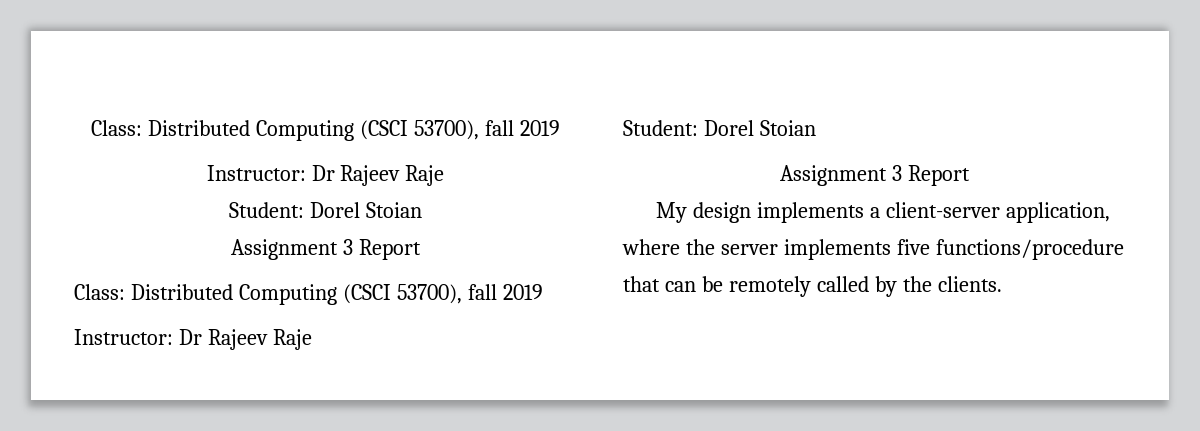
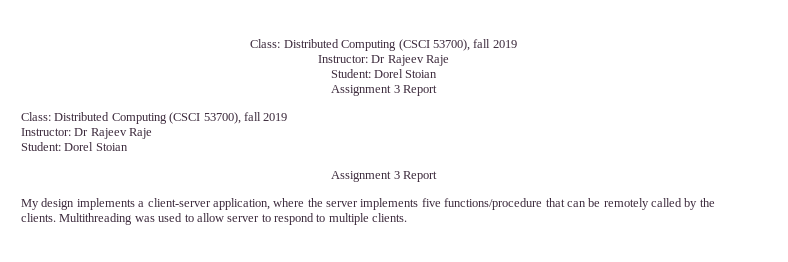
+ Multithreading was used to allow server to respond to multiple clients.

